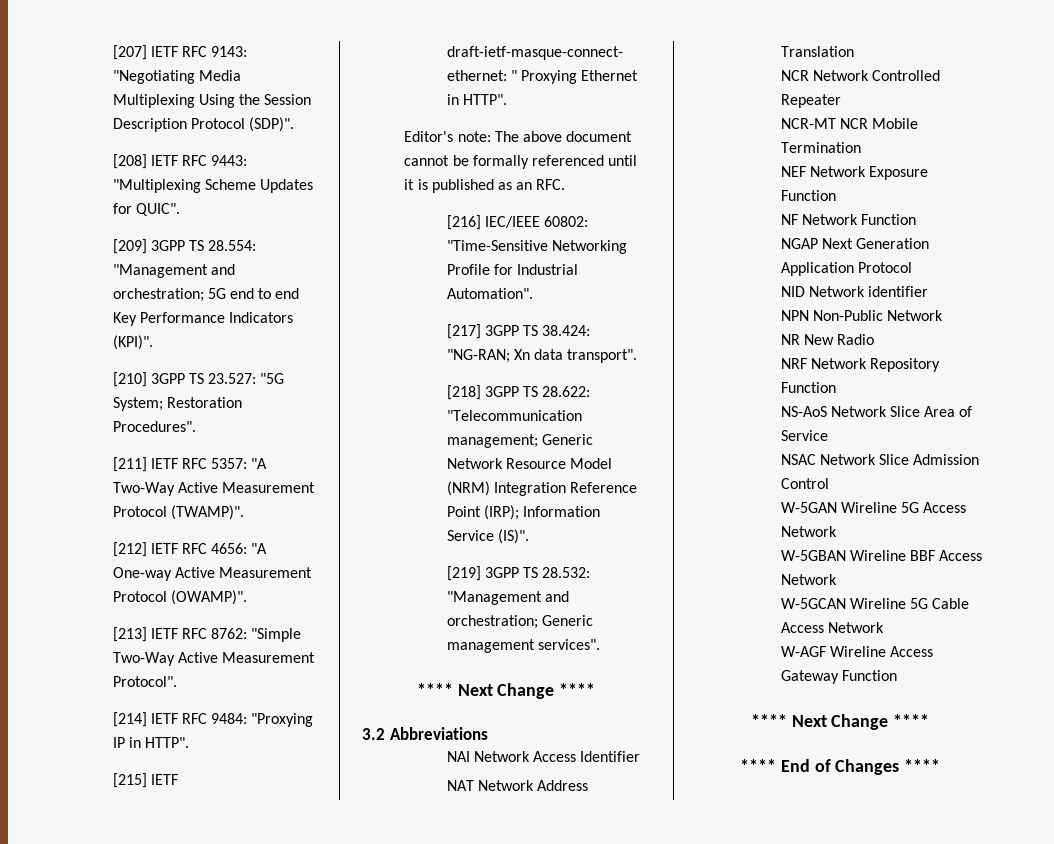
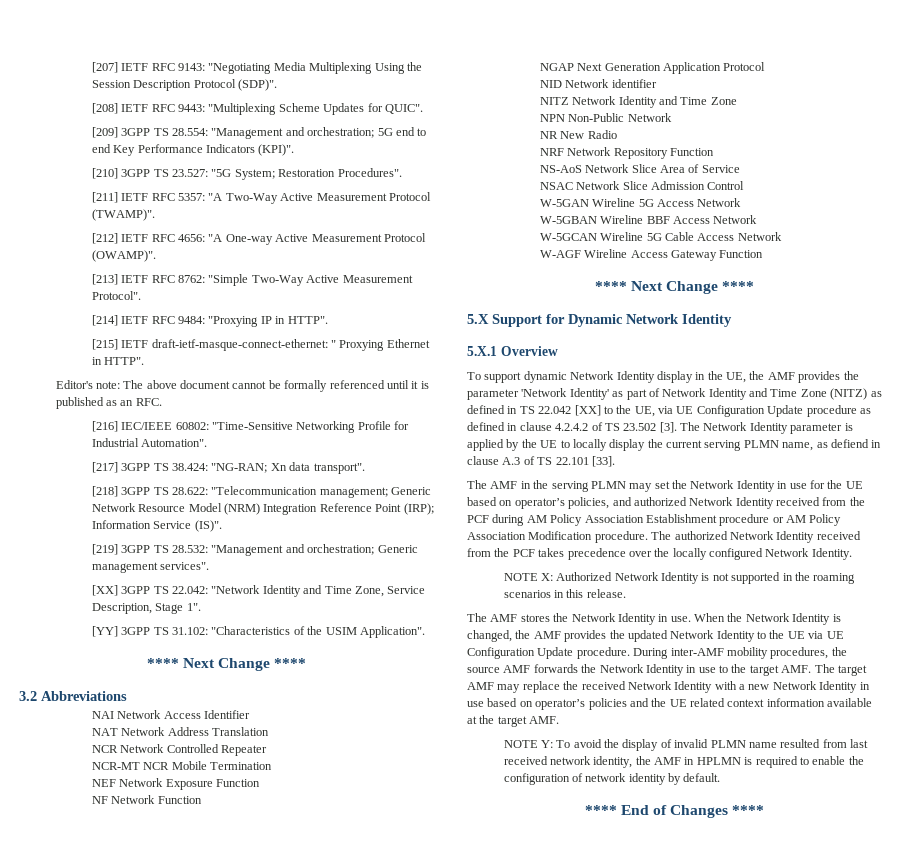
+ [XX] 3GPP TS 22.042: "Network Identity and Time Zone, Service Description, Stage 1".
+ [YY] 3GPP TS 31.102: "Characteristics of the USIM Application".
+ NITZ Network Identity and Time Zone
+ 5.X Support for Dynamic Network Identity
+ 5.X.1 Overview
+ To support dynamic Network Identity display in the UE, the AMF provides the parameter 'Network Identity' as part of Network Identity and Time Zone (NITZ) as defined in TS 22.042 [XX] to the UE, via UE Configuration Update procedure as defined in clause 4.2.4.2 of TS 23.502 [3]. The Network Identity parameter is applied by the UE to locally display the current serving PLMN name, as defiend in clause A.3 of TS 22.101 [33].
+ The AMF in the serving PLMN may set the Network Identity in use for the UE based on operator’s policies, and authorized Network Identity received from the PCF during AM Policy Association Establishment procedure or AM Policy Association Modification procedure. The authorized Network Identity received from the PCF takes precedence over the locally configured Network Identity.
+ NOTE X: Authorized Network Identity is not supported in the roaming scenarios in this release.
+ The AMF stores the Network Identity in use. When the Network Identity is changed, the AMF provides the updated Network Identity to the UE via UE Configuration Update procedure. During inter-AMF mobility procedures, the source AMF forwards the Network Identity in use to the target AMF. The target AMF may replace the received Network Identity with a new Network Identity in use based on operator’s policies and the UE related context information available at the target AMF.
+ NOTE Y: To avoid the display of invalid PLMN name resulted from last received network identity, the AMF in HPLMN is required to enable the configuration of network identity by default.

